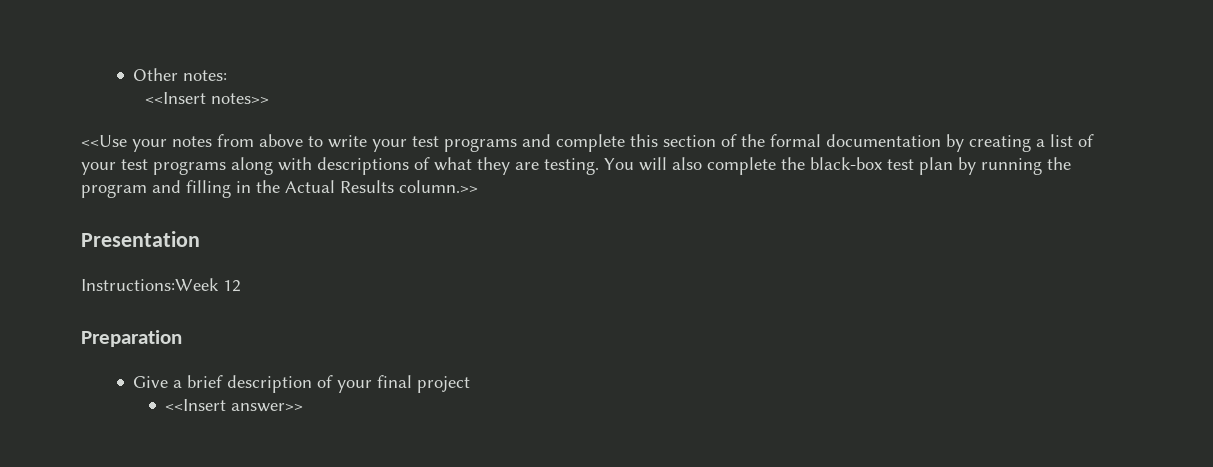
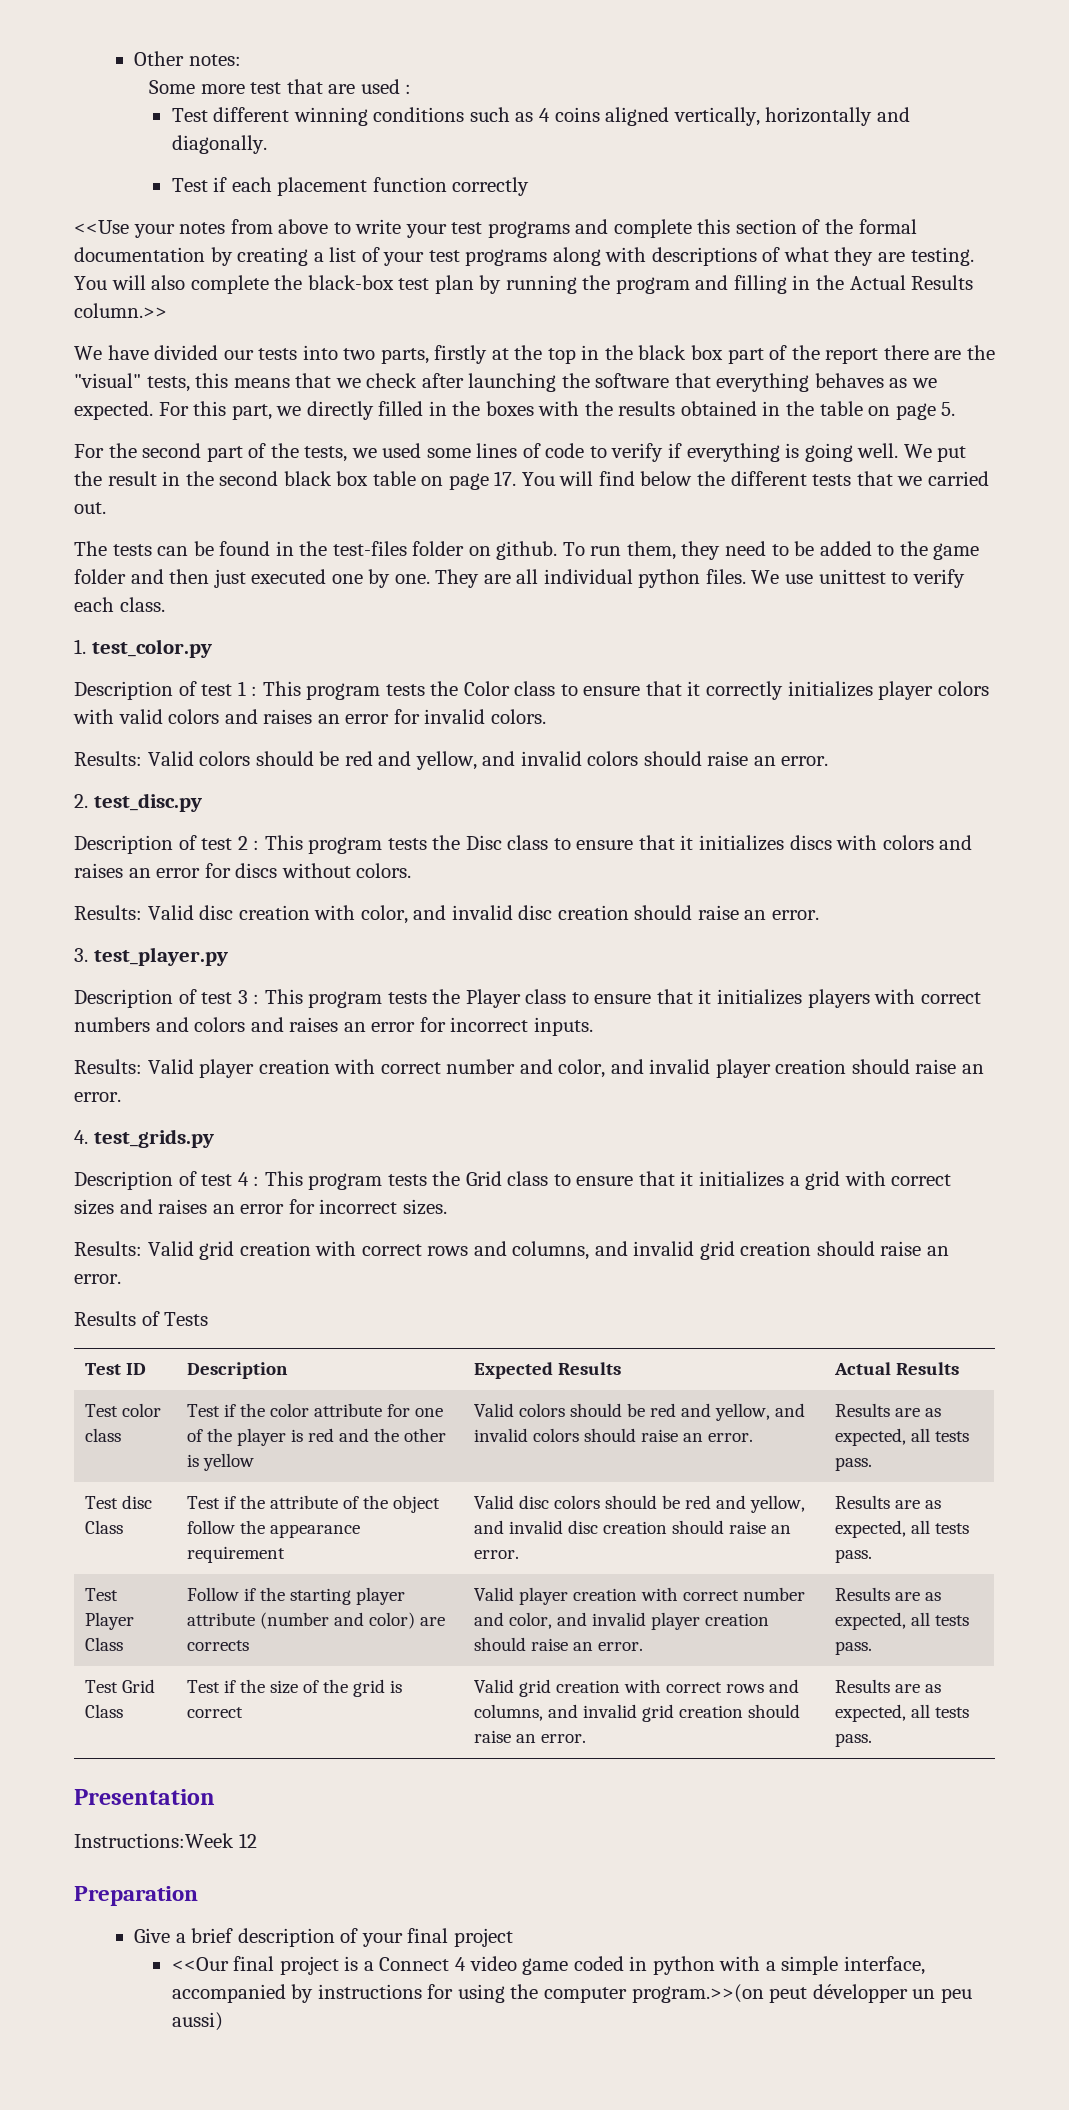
- <<Insert notes>>
+ Some more test that are used :
+ Test different winning conditions such as 4 coins aligned vertically, horizontally and diagonally.
+ Test if each placement function correctly
+ We have divided our tests into two parts, firstly at the top in the black box part of the report there are the "visual" tests, this means that we check after launching the software that everything behaves as we expected. For this part, we directly filled in the boxes with the results obtained in the table on page 5.
+ For the second part of the tests, we used some lines of code to verify if everything is going well. We put the result in the second black box table on page 17. You will find below the different tests that we carried out.
+ The tests can be found in the test-files folder on github. To run them, they need to be added to the game folder and then just executed one by one. They are all individual python files. We use unittest to verify each class.
+ 1. test_color.py
+ Description of test 1 : This program tests the Color class to ensure that it correctly initializes player colors with valid colors and raises an error for invalid colors.
+ Results: Valid colors should be red and yellow, and invalid colors should raise an error.
+ 2. test_disc.py
+ Description of test 2 : This program tests the Disc class to ensure that it initializes discs with colors and raises an error for discs without colors.
+ Results: Valid disc creation with color, and invalid disc creation should raise an error.
+ 3. test_player.py
+ Description of test 3 : This program tests the Player class to ensure that it initializes players with correct numbers and colors and raises an error for incorrect inputs.
+ Results: Valid player creation with correct number and color, and invalid player creation should raise an error.
+ 4. test_grids.py
+ Description of test 4 : This program tests the Grid class to ensure that it initializes a grid with correct sizes and raises an error for incorrect sizes.
+ Results: Valid grid creation with correct rows and columns, and invalid grid creation should raise an error.
+ Results of Tests
+ Test ID | Description | Expected Results | Actual Results
+ Test color class | Test if the color attribute for one of the player is red and the other is yellow | Valid colors should be red and yellow, and invalid colors should raise an error. | Results are as expected, all tests pass.
+ Test disc Class | Test if the attribute of the object follow the appearance requirement | Valid disc colors should be red and yellow, and invalid disc creation should raise an error. | Results are as expected, all tests pass.
+ Test Player Class | Follow if the starting player attribute (number and color) are corrects | Valid player creation with correct number and color, and invalid player creation should raise an error. | Results are as expected, all tests pass.
+ Test Grid Class | Test if the size of the grid is correct | Valid grid creation with correct rows and columns, and invalid grid creation should raise an error. | Results are as expected, all tests pass.
- <<Insert answer>>
+ <<Our final project is a Connect 4 video game coded in python with a simple interface, accompanied by instructions for using the computer program.>>(on peut développer un peu aussi)

